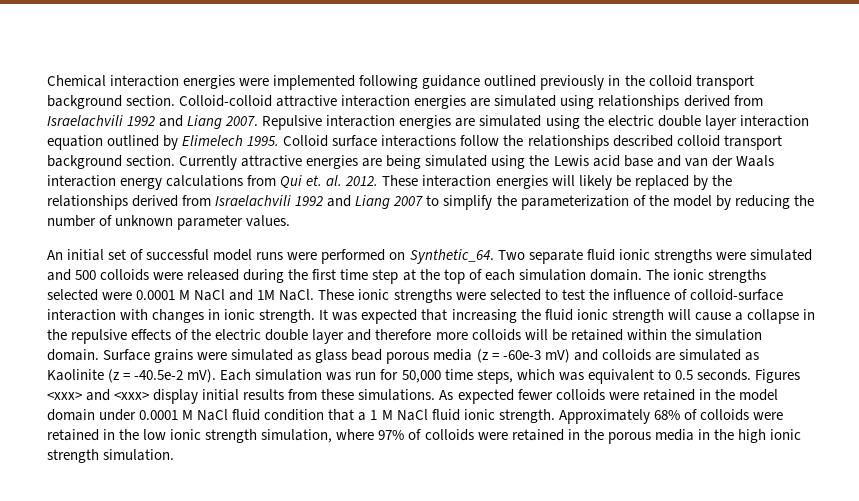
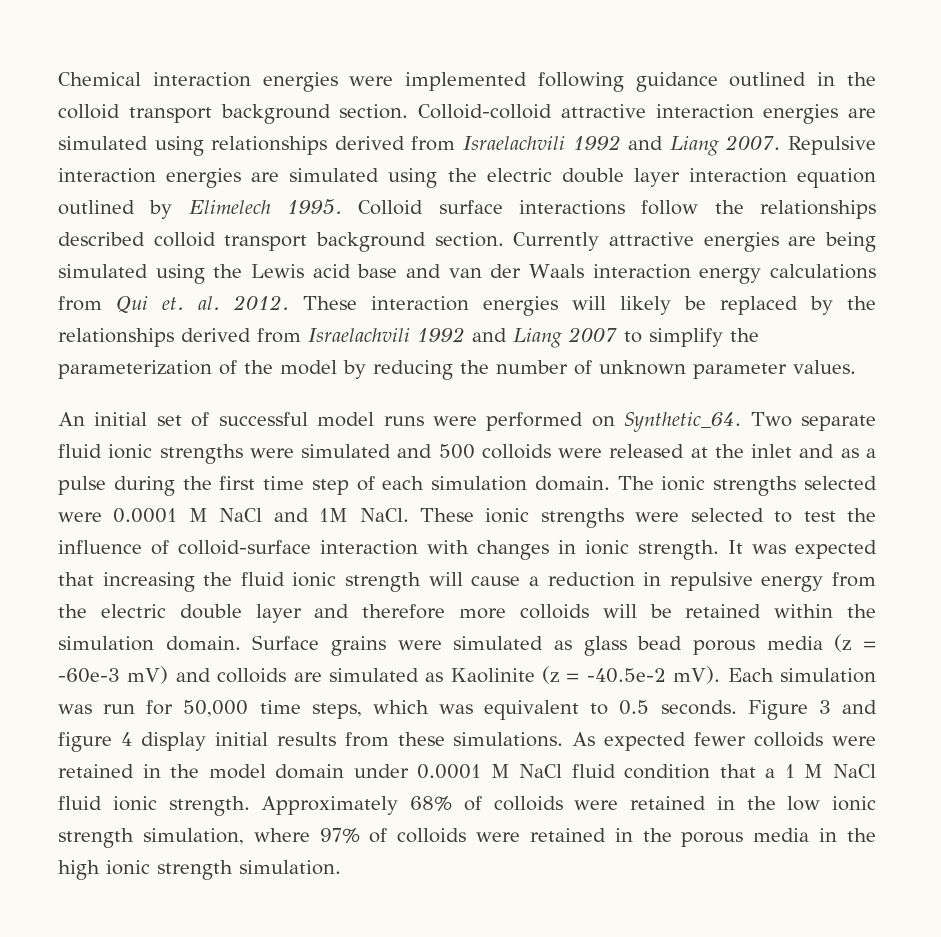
- Chemical interaction energies were implemented following guidance outlined previously in the colloid transport background section.
+ Chemical interaction energies were implemented following guidance outlined in the colloid transport background section.
- Two separate fluid ionic strengths were simulated and 500 colloids were released during the first time step at the top of each simulation domain.
+ Two separate fluid ionic strengths were simulated and 500 colloids were released at the inlet and as a pulse during the first time step of each simulation domain.
- It was expected that increasing the fluid ionic strength will cause a collapse in the repulsive effects of the electric double layer and therefore more colloids will be retained within the simulation domain.
+ It was expected that increasing the fluid ionic strength will cause a reduction in repulsive energy from the electric double layer and therefore more colloids will be retained within the simulation domain.
- Figures <xxx> and <xxx> display initial results from these simulations.
+ Figure 3 and figure 4 display initial results from these simulations.

